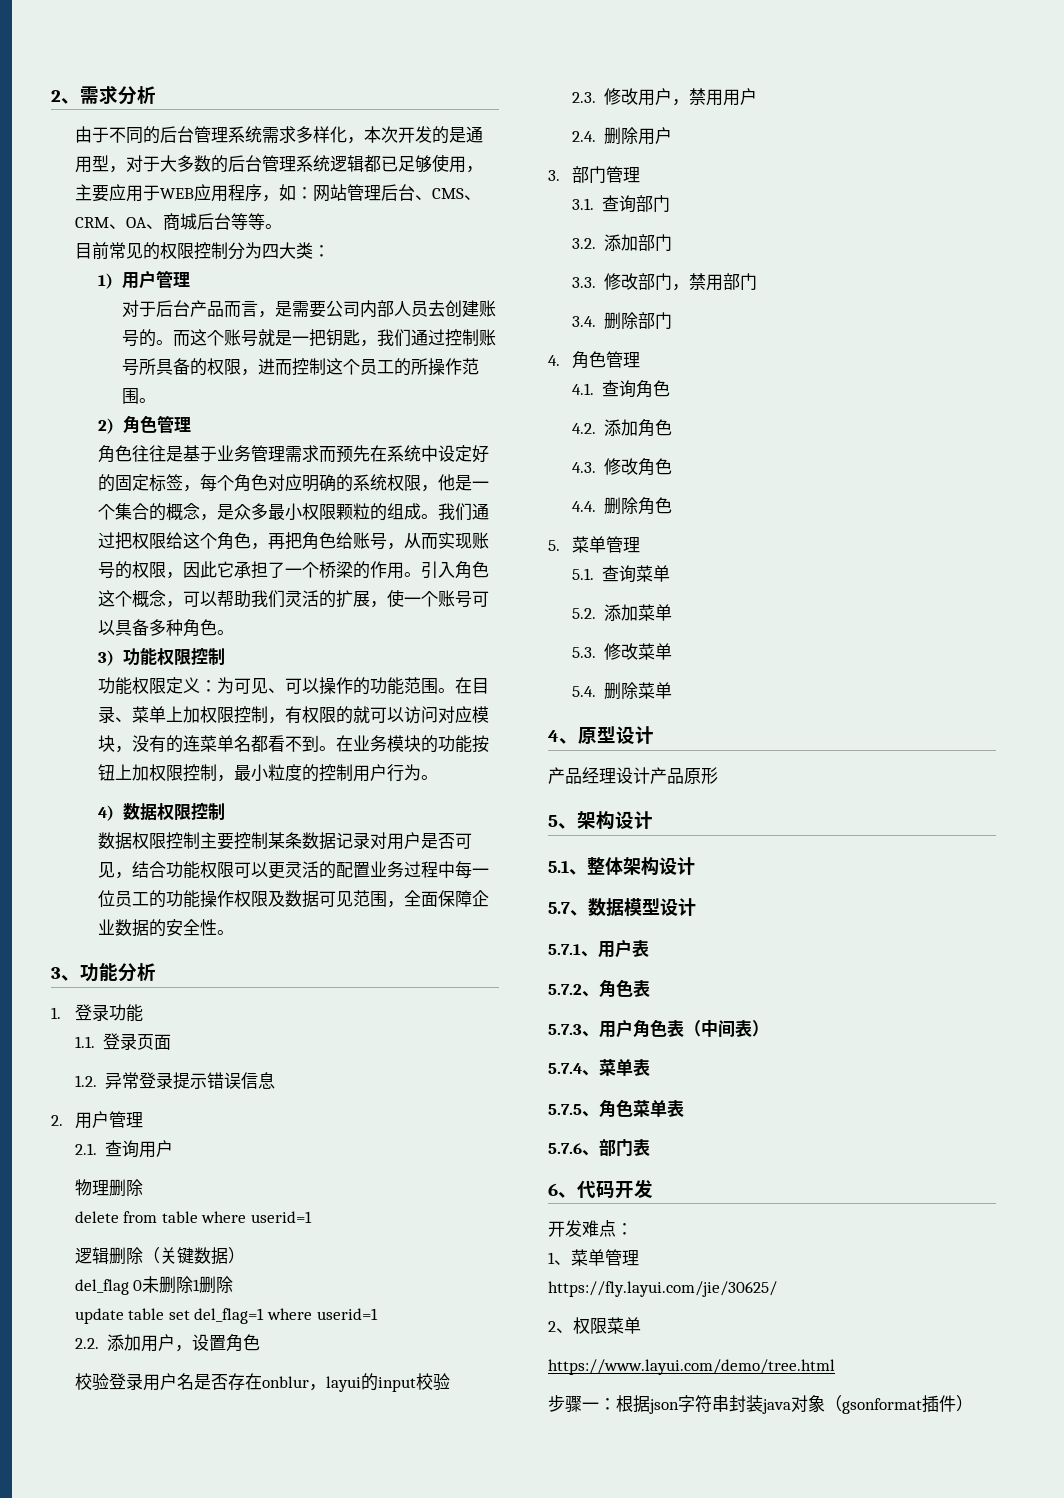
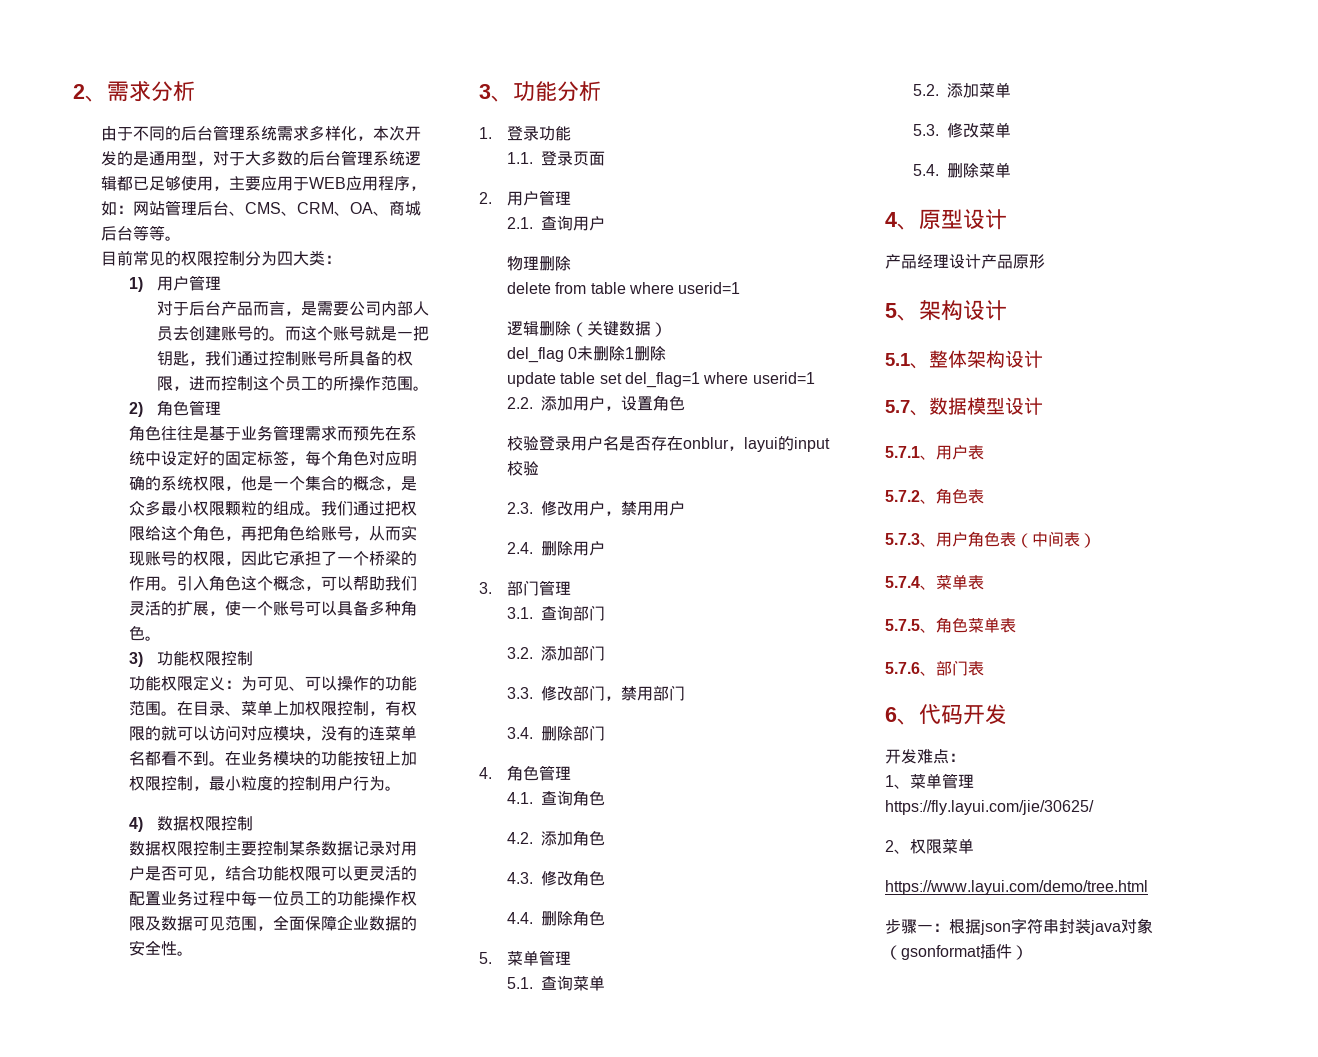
- 1.2.异常登录提示错误信息

